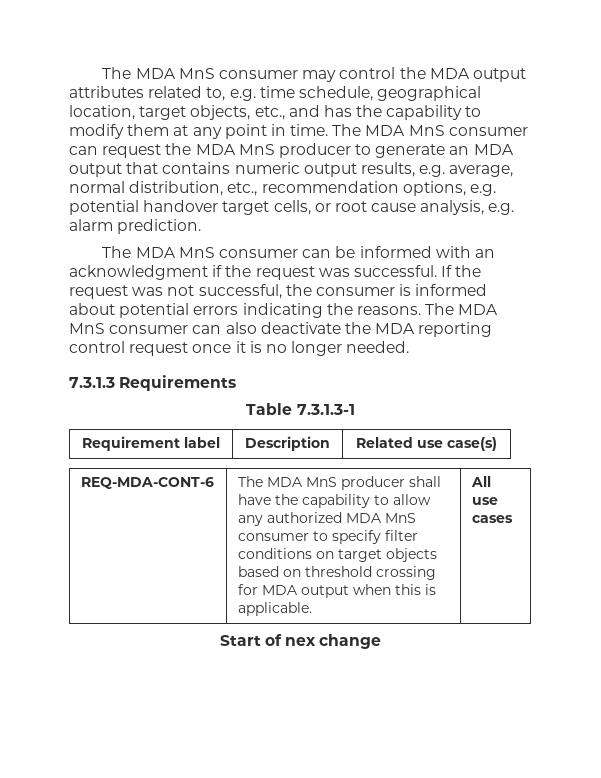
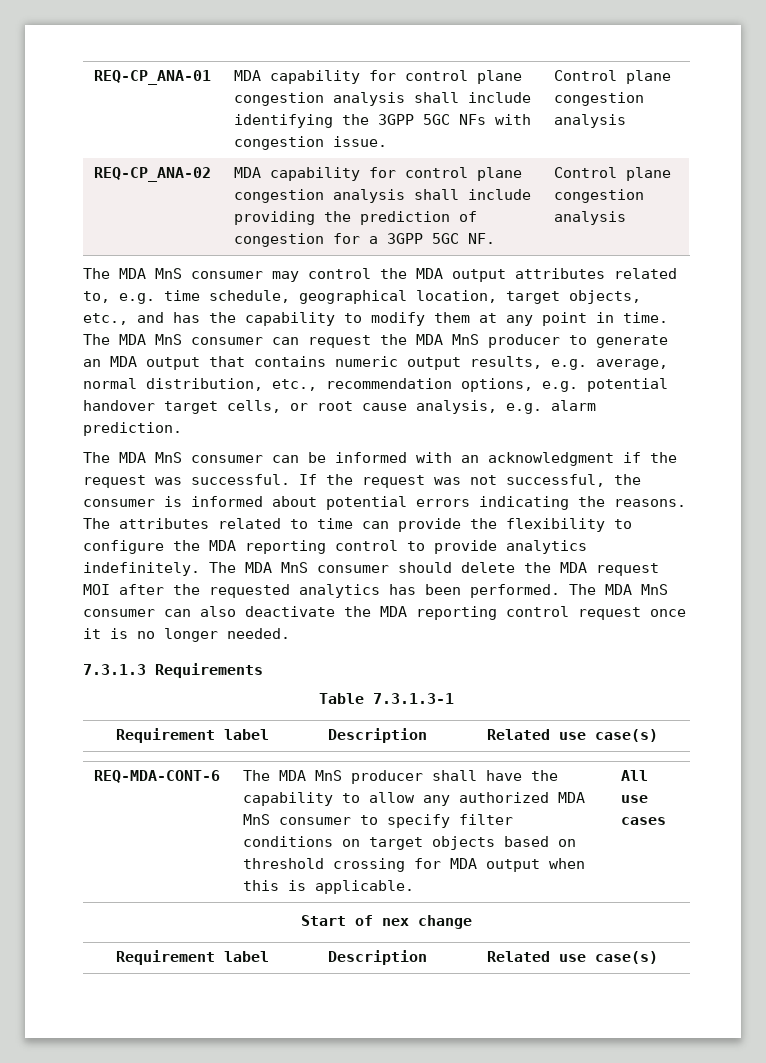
+ REQ-CP_ANA-01 | MDA capability for control plane congestion analysis shall include identifying the 3GPP 5GC NFs with congestion issue. | Control plane congestion analysis
+ REQ-CP_ANA-02 | MDA capability for control plane congestion analysis shall include providing the prediction of congestion for a 3GPP 5GC NF. | Control plane congestion analysis
- The MDA MnS consumer can also deactivate the MDA reporting control request once it is no longer needed.
+ The attributes related to time can provide the flexibility to configure the MDA reporting control to provide analytics indefinitely. The MDA MnS consumer should delete the MDA request MOI after the requested analytics has been performed. The MDA MnS consumer can also deactivate the MDA reporting control request once it is no longer needed.
  Start of nex change
+ Requirement label | Description | Related use case(s)

